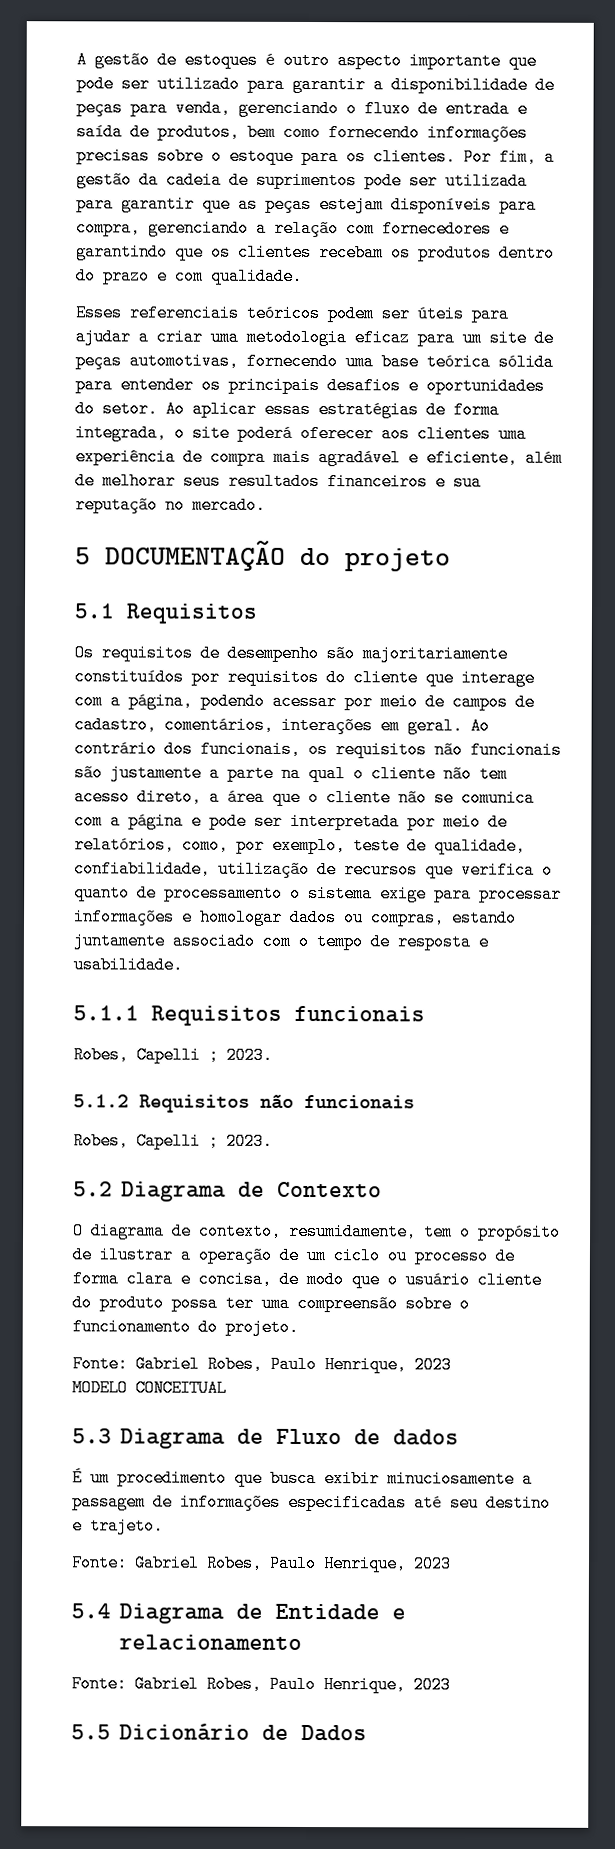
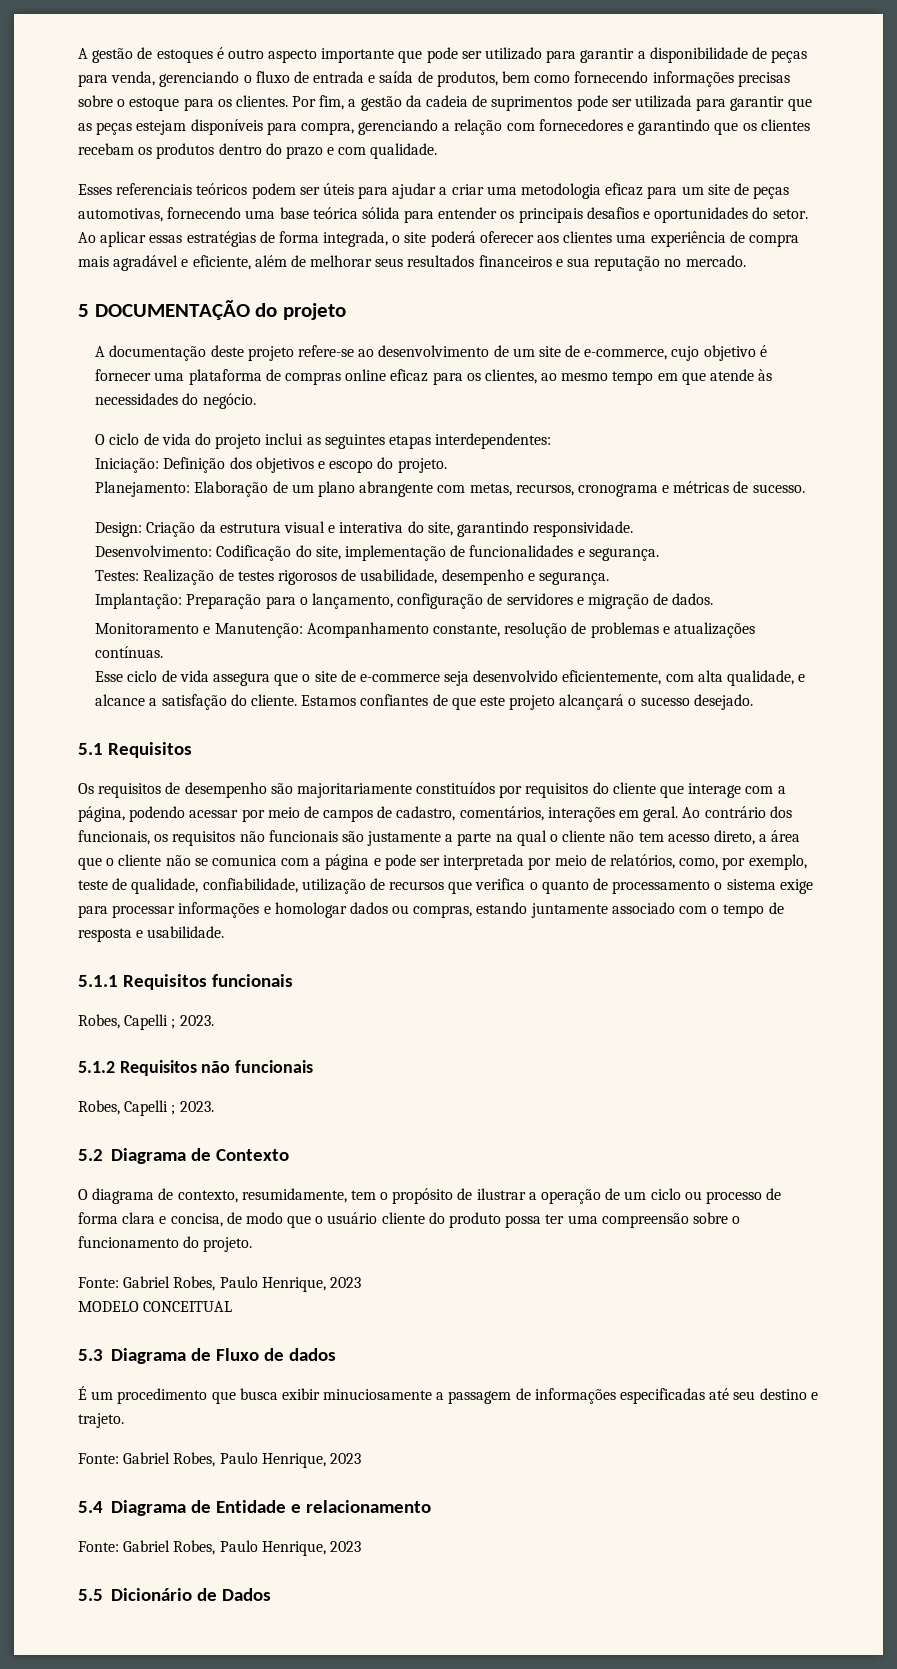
+ A documentação deste projeto refere-se ao desenvolvimento de um site de e-commerce, cujo objetivo é fornecer uma plataforma de compras online eficaz para os clientes, ao mesmo tempo em que atende às necessidades do negócio.
+ O ciclo de vida do projeto inclui as seguintes etapas interdependentes:
+ Iniciação: Definição dos objetivos e escopo do projeto.
+ Planejamento: Elaboração de um plano abrangente com metas, recursos, cronograma e métricas de sucesso.
+ Design: Criação da estrutura visual e interativa do site, garantindo responsividade.
+ Desenvolvimento: Codificação do site, implementação de funcionalidades e segurança.
+ Testes: Realização de testes rigorosos de usabilidade, desempenho e segurança.
+ Implantação: Preparação para o lançamento, configuração de servidores e migração de dados.
+ Monitoramento e Manutenção: Acompanhamento constante, resolução de problemas e atualizações contínuas.
+ Esse ciclo de vida assegura que o site de e-commerce seja desenvolvido eficientemente, com alta qualidade, e alcance a satisfação do cliente. Estamos confiantes de que este projeto alcançará o sucesso desejado.

